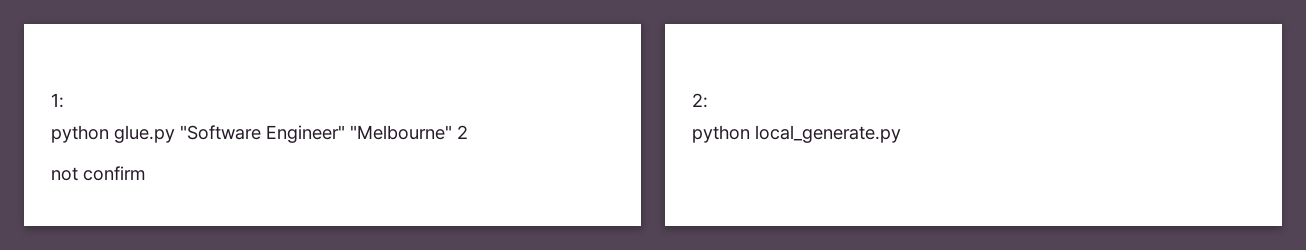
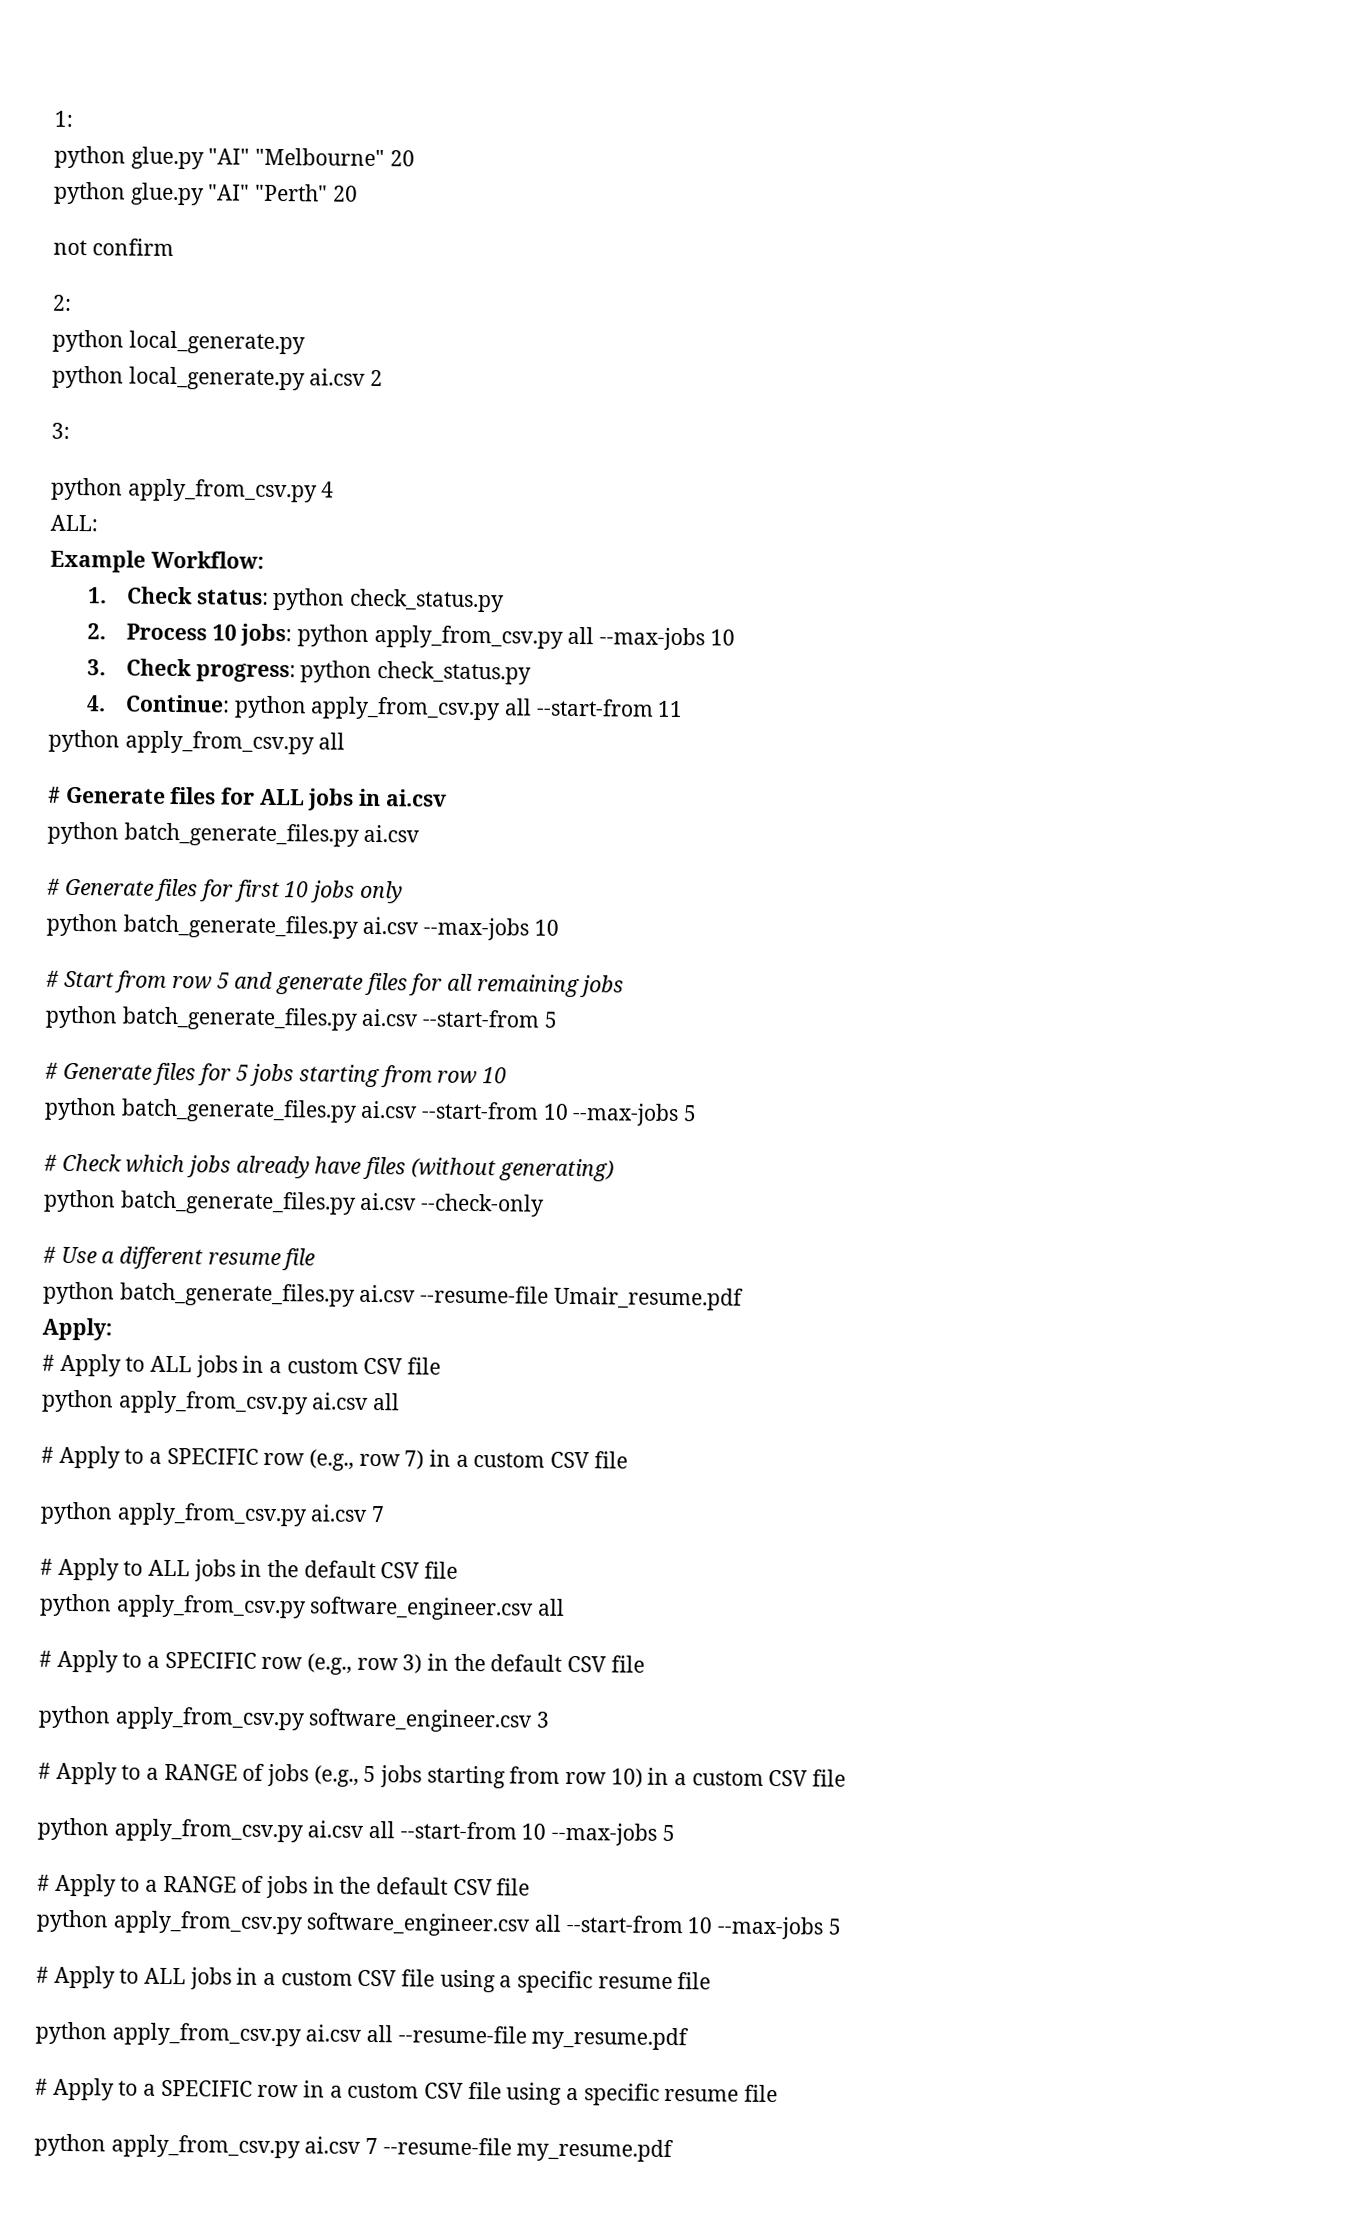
- python glue.py "Software Engineer" "Melbourne" 2
+ python glue.py "AI" "Melbourne" 20
+ python glue.py "AI" "Perth" 20
+ python local_generate.py ai.csv 2
+ 3:
+ python apply_from_csv.py 4
+ ALL:
+ Example Workflow:
+ 1. Check status: python check_status.py
+ 2. Process 10 jobs: python apply_from_csv.py all --max-jobs 10
+ 3. Check progress: python check_status.py
+ 4. Continue: python apply_from_csv.py all --start-from 11
+ python apply_from_csv.py all
+ # Generate files for ALL jobs in ai.csv
+ python batch_generate_files.py ai.csv
+ # Generate files for first 10 jobs only
+ python batch_generate_files.py ai.csv --max-jobs 10
+ # Start from row 5 and generate files for all remaining jobs
+ python batch_generate_files.py ai.csv --start-from 5
+ # Generate files for 5 jobs starting from row 10
+ python batch_generate_files.py ai.csv --start-from 10 --max-jobs 5
+ # Check which jobs already have files (without generating)
+ python batch_generate_files.py ai.csv --check-only
+ # Use a different resume file
+ python batch_generate_files.py ai.csv --resume-file Umair_resume.pdf
+ Apply:
+ # Apply to ALL jobs in a custom CSV file
+ python apply_from_csv.py ai.csv all
+ # Apply to a SPECIFIC row (e.g., row 7) in a custom CSV file
+ python apply_from_csv.py ai.csv 7
+ # Apply to ALL jobs in the default CSV file
+ python apply_from_csv.py software_engineer.csv all
+ # Apply to a SPECIFIC row (e.g., row 3) in the default CSV file
+ python apply_from_csv.py software_engineer.csv 3
+ # Apply to a RANGE of jobs (e.g., 5 jobs starting from row 10) in a custom CSV file
+ python apply_from_csv.py ai.csv all --start-from 10 --max-jobs 5
+ # Apply to a RANGE of jobs in the default CSV file
+ python apply_from_csv.py software_engineer.csv all --start-from 10 --max-jobs 5
+ # Apply to ALL jobs in a custom CSV file using a specific resume file
+ python apply_from_csv.py ai.csv all --resume-file my_resume.pdf
+ # Apply to a SPECIFIC row in a custom CSV file using a specific resume file
+ python apply_from_csv.py ai.csv 7 --resume-file my_resume.pdf

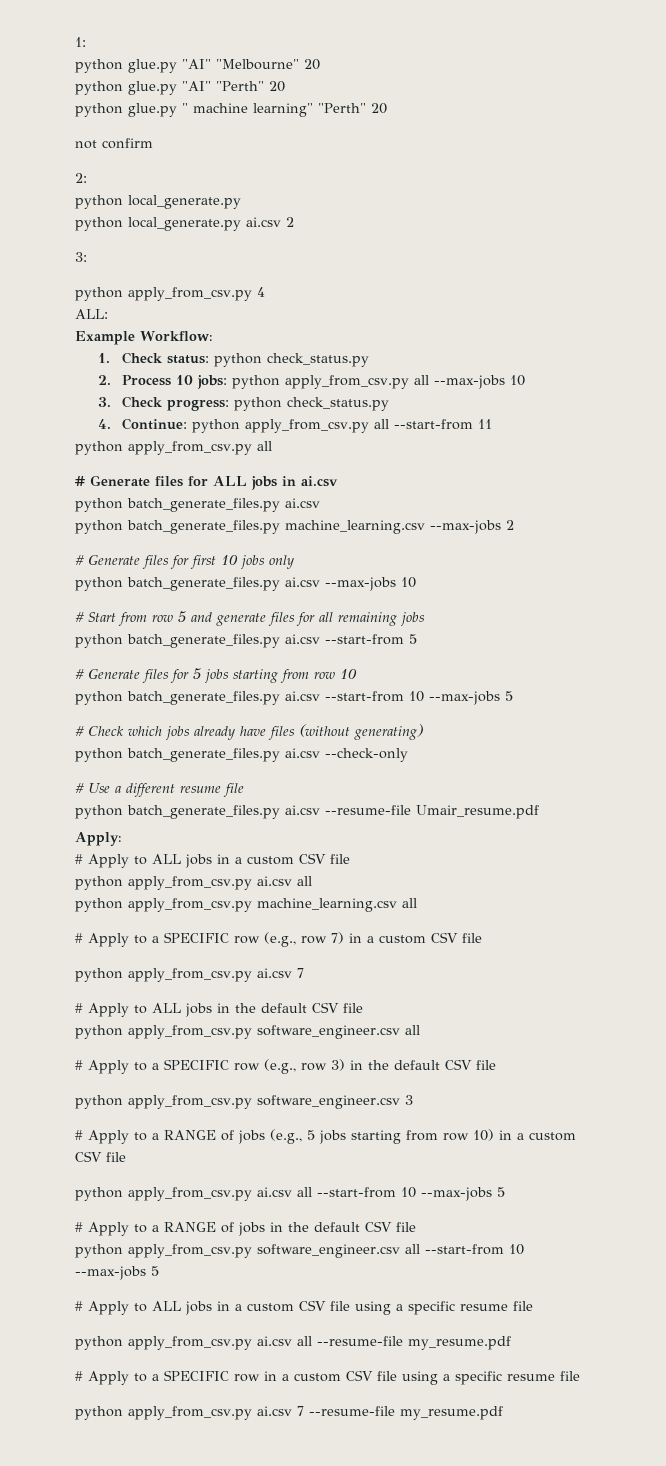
+ python glue.py " machine learning" "Perth" 20
+ python batch_generate_files.py machine_learning.csv --max-jobs 2
+ python apply_from_csv.py machine_learning.csv all

